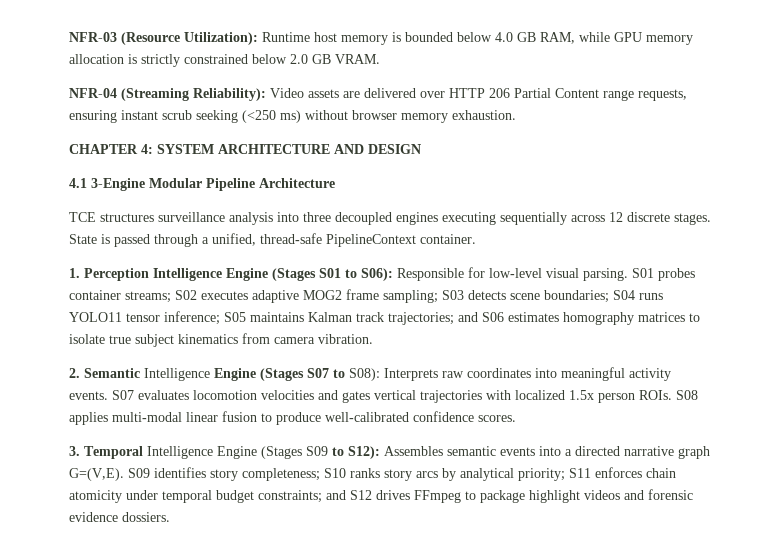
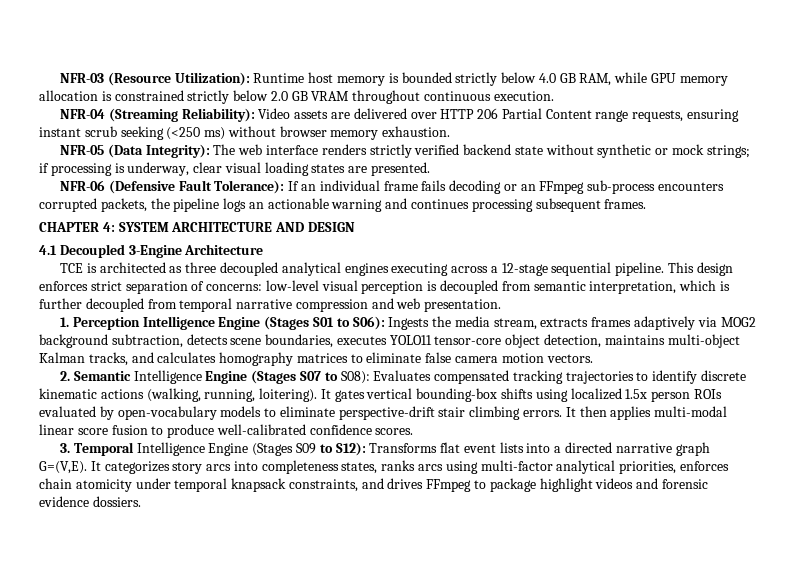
- NFR-03 (Resource Utilization): Runtime host memory is bounded below 4.0 GB RAM, while GPU memory allocation is strictly constrained below 2.0 GB VRAM.
+ NFR-03 (Resource Utilization): Runtime host memory is bounded strictly below 4.0 GB RAM, while GPU memory allocation is constrained strictly below 2.0 GB VRAM throughout continuous execution.
+ NFR-05 (Data Integrity): The web interface renders strictly verified backend state without synthetic or mock strings; if processing is underway, clear visual loading states are presented.
+ NFR-06 (Defensive Fault Tolerance): If an individual frame fails decoding or an FFmpeg sub-process encounters corrupted packets, the pipeline logs an actionable warning and continues processing subsequent frames.
- 4.1 3-Engine Modular Pipeline Architecture
+ 4.1 Decoupled 3-Engine Architecture
- TCE structures surveillance analysis into three decoupled engines executing sequentially across 12 discrete stages. State is passed through a unified, thread-safe PipelineContext container.
+ TCE is architected as three decoupled analytical engines executing across a 12-stage sequential pipeline. This design enforces strict separation of concerns: low-level visual perception is decoupled from semantic interpretation, which is further decoupled from temporal narrative compression and web presentation.
- 1. Perception Intelligence Engine (Stages S01 to S06): Responsible for low-level visual parsing. S01 probes container streams; S02 executes adaptive MOG2 frame sampling; S03 detects scene boundaries; S04 runs YOLO11 tensor inference; S05 maintains Kalman track trajectories; and S06 estimates homography matrices to isolate true subject kinematics from camera vibration.
+ 1. Perception Intelligence Engine (Stages S01 to S06): Ingests the media stream, extracts frames adaptively via MOG2 background subtraction, detects scene boundaries, executes YOLO11 tensor-core object detection, maintains multi-object Kalman tracks, and calculates homography matrices to eliminate false camera motion vectors.
- 2. Semantic Intelligence Engine (Stages S07 to S08): Interprets raw coordinates into meaningful activity events. S07 evaluates locomotion velocities and gates vertical trajectories with localized 1.5x person ROIs. S08 applies multi-modal linear fusion to produce well-calibrated confidence scores.
+ 2. Semantic Intelligence Engine (Stages S07 to S08): Evaluates compensated tracking trajectories to identify discrete kinematic actions (walking, running, loitering). It gates vertical bounding-box shifts using localized 1.5x person ROIs evaluated by open-vocabulary models to eliminate perspective-drift stair climbing errors. It then applies multi-modal linear score fusion to produce well-calibrated confidence scores.
- 3. Temporal Intelligence Engine (Stages S09 to S12): Assembles semantic events into a directed narrative graph G=(V,E).
+ 3. Temporal Intelligence Engine (Stages S09 to S12): Transforms flat event lists into a directed narrative graph G=(V,E).
- S09 identifies story completeness; S10 ranks story arcs by analytical priority; S11 enforces chain atomicity under temporal budget constraints; and S12 drives FFmpeg to package highlight videos and forensic evidence dossiers.
+ It categorizes story arcs into completeness states, ranks arcs using multi-factor analytical priorities, enforces chain atomicity under temporal knapsack constraints, and drives FFmpeg to package highlight videos and forensic evidence dossiers.

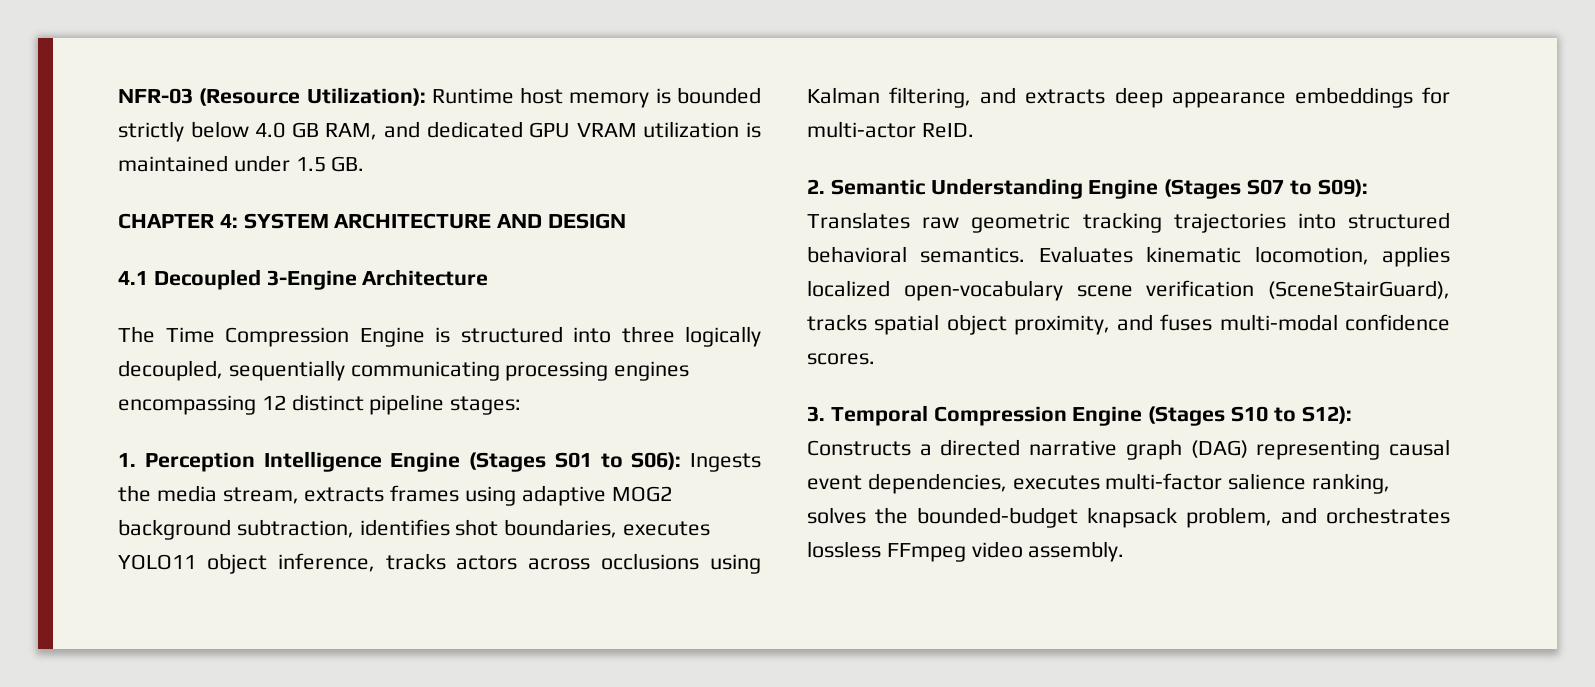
- NFR-03 (Resource Utilization): Runtime host memory is bounded strictly below 4.0 GB RAM, while GPU memory allocation is constrained strictly below 2.0 GB VRAM throughout continuous execution.
- NFR-04 (Streaming Reliability): Video assets are delivered over HTTP 206 Partial Content range requests, ensuring instant scrub seeking (<250 ms) without browser memory exhaustion.
- NFR-05 (Data Integrity): The web interface renders strictly verified backend state without synthetic or mock strings; if processing is underway, clear visual loading states are presented.
- NFR-06 (Defensive Fault Tolerance): If an individual frame fails decoding or an FFmpeg sub-process encounters corrupted packets, the pipeline logs an actionable warning and continues processing subsequent frames.
+ NFR-03 (Resource Utilization): Runtime host memory is bounded strictly below 4.0 GB RAM, and dedicated GPU VRAM utilization is maintained under 1.5 GB.
- TCE is architected as three decoupled analytical engines executing across a 12-stage sequential pipeline. This design enforces strict separation of concerns: low-level visual perception is decoupled from semantic interpretation, which is further decoupled from temporal narrative compression and web presentation.
+ The Time Compression Engine is structured into three logically decoupled, sequentially communicating processing engines encompassing 12 distinct pipeline stages:
- 1. Perception Intelligence Engine (Stages S01 to S06): Ingests the media stream, extracts frames adaptively via MOG2 background subtraction, detects scene boundaries, executes YOLO11 tensor-core object detection, maintains multi-object Kalman tracks, and calculates homography matrices to eliminate false camera motion vectors.
+ 1. Perception Intelligence Engine (Stages S01 to S06): Ingests the media stream, extracts frames using adaptive MOG2 background subtraction, identifies shot boundaries, executes YOLO11 object inference, tracks actors across occlusions using Kalman filtering, and extracts deep appearance embeddings for multi-actor ReID.
- 2. Semantic Intelligence Engine (Stages S07 to S08): Evaluates compensated tracking trajectories to identify discrete kinematic actions (walking, running, loitering). It gates vertical bounding-box shifts using localized 1.5x person ROIs evaluated by open-vocabulary models to eliminate perspective-drift stair climbing errors. It then applies multi-modal linear score fusion to produce well-calibrated confidence scores.
+ 2. Semantic Understanding Engine (Stages S07 to S09): Translates raw geometric tracking trajectories into structured behavioral semantics. Evaluates kinematic locomotion, applies localized open-vocabulary scene verification (SceneStairGuard), tracks spatial object proximity, and fuses multi-modal confidence scores.
- 3. Temporal Intelligence Engine (Stages S09 to S12): Transforms flat event lists into a directed narrative graph G=(V,E). It categorizes story arcs into completeness states, ranks arcs using multi-factor analytical priorities, enforces chain atomicity under temporal knapsack constraints, and drives FFmpeg to package highlight videos and forensic evidence dossiers.
+ 3. Temporal Compression Engine (Stages S10 to S12): Constructs a directed narrative graph (DAG) representing causal event dependencies, executes multi-factor salience ranking, solves the bounded-budget knapsack problem, and orchestrates lossless FFmpeg video assembly.

